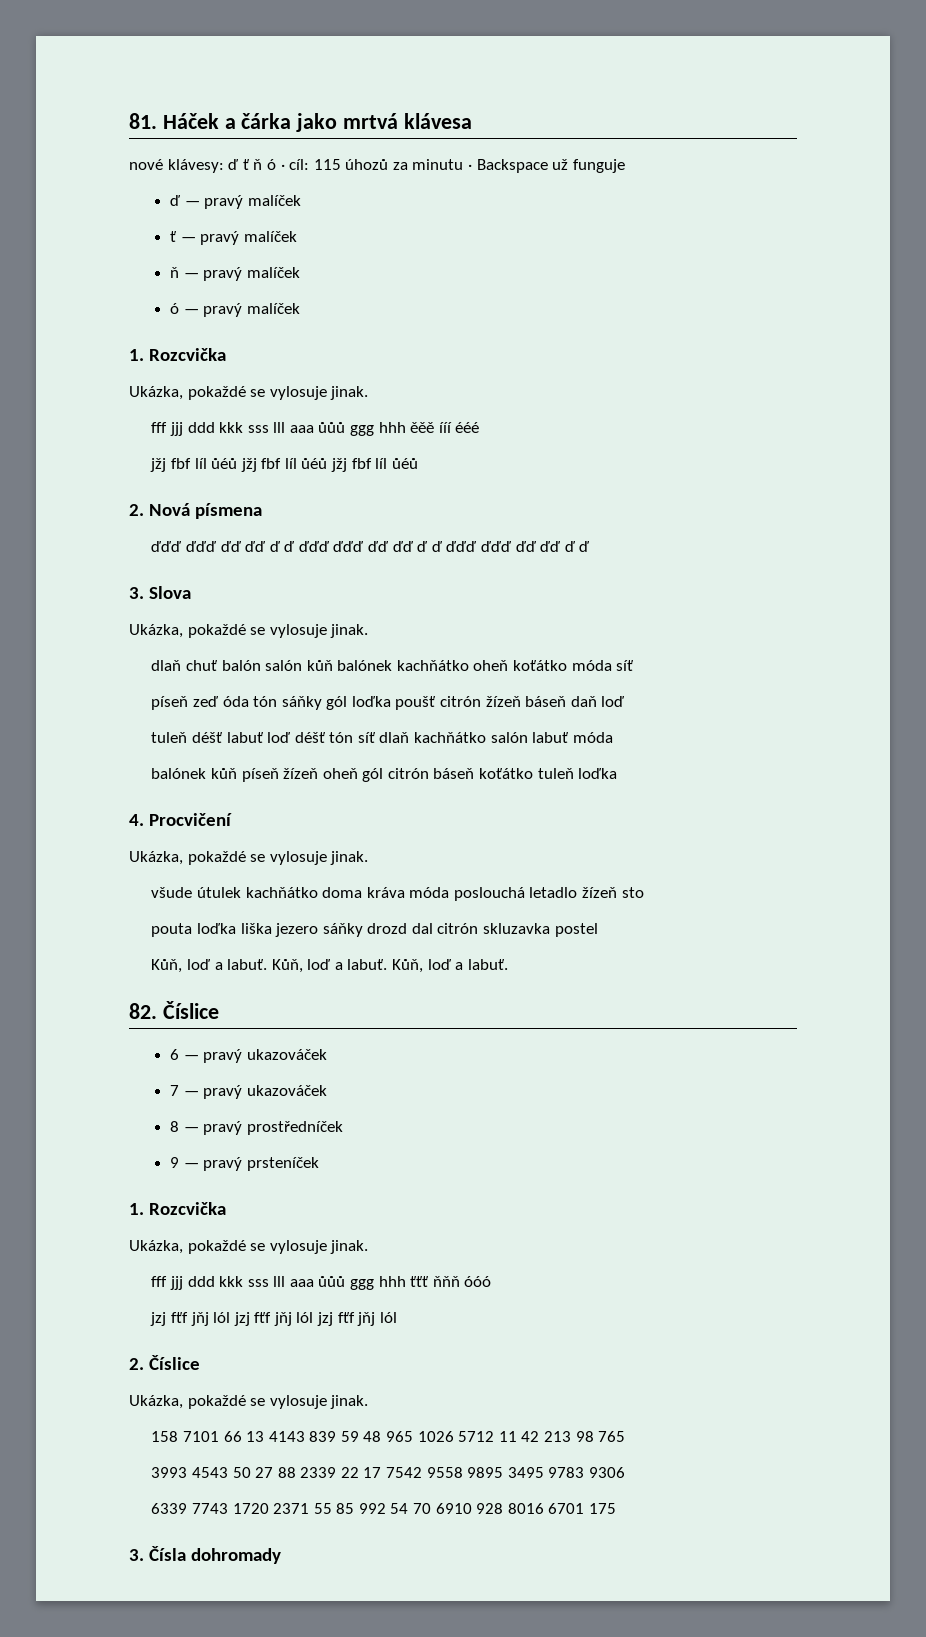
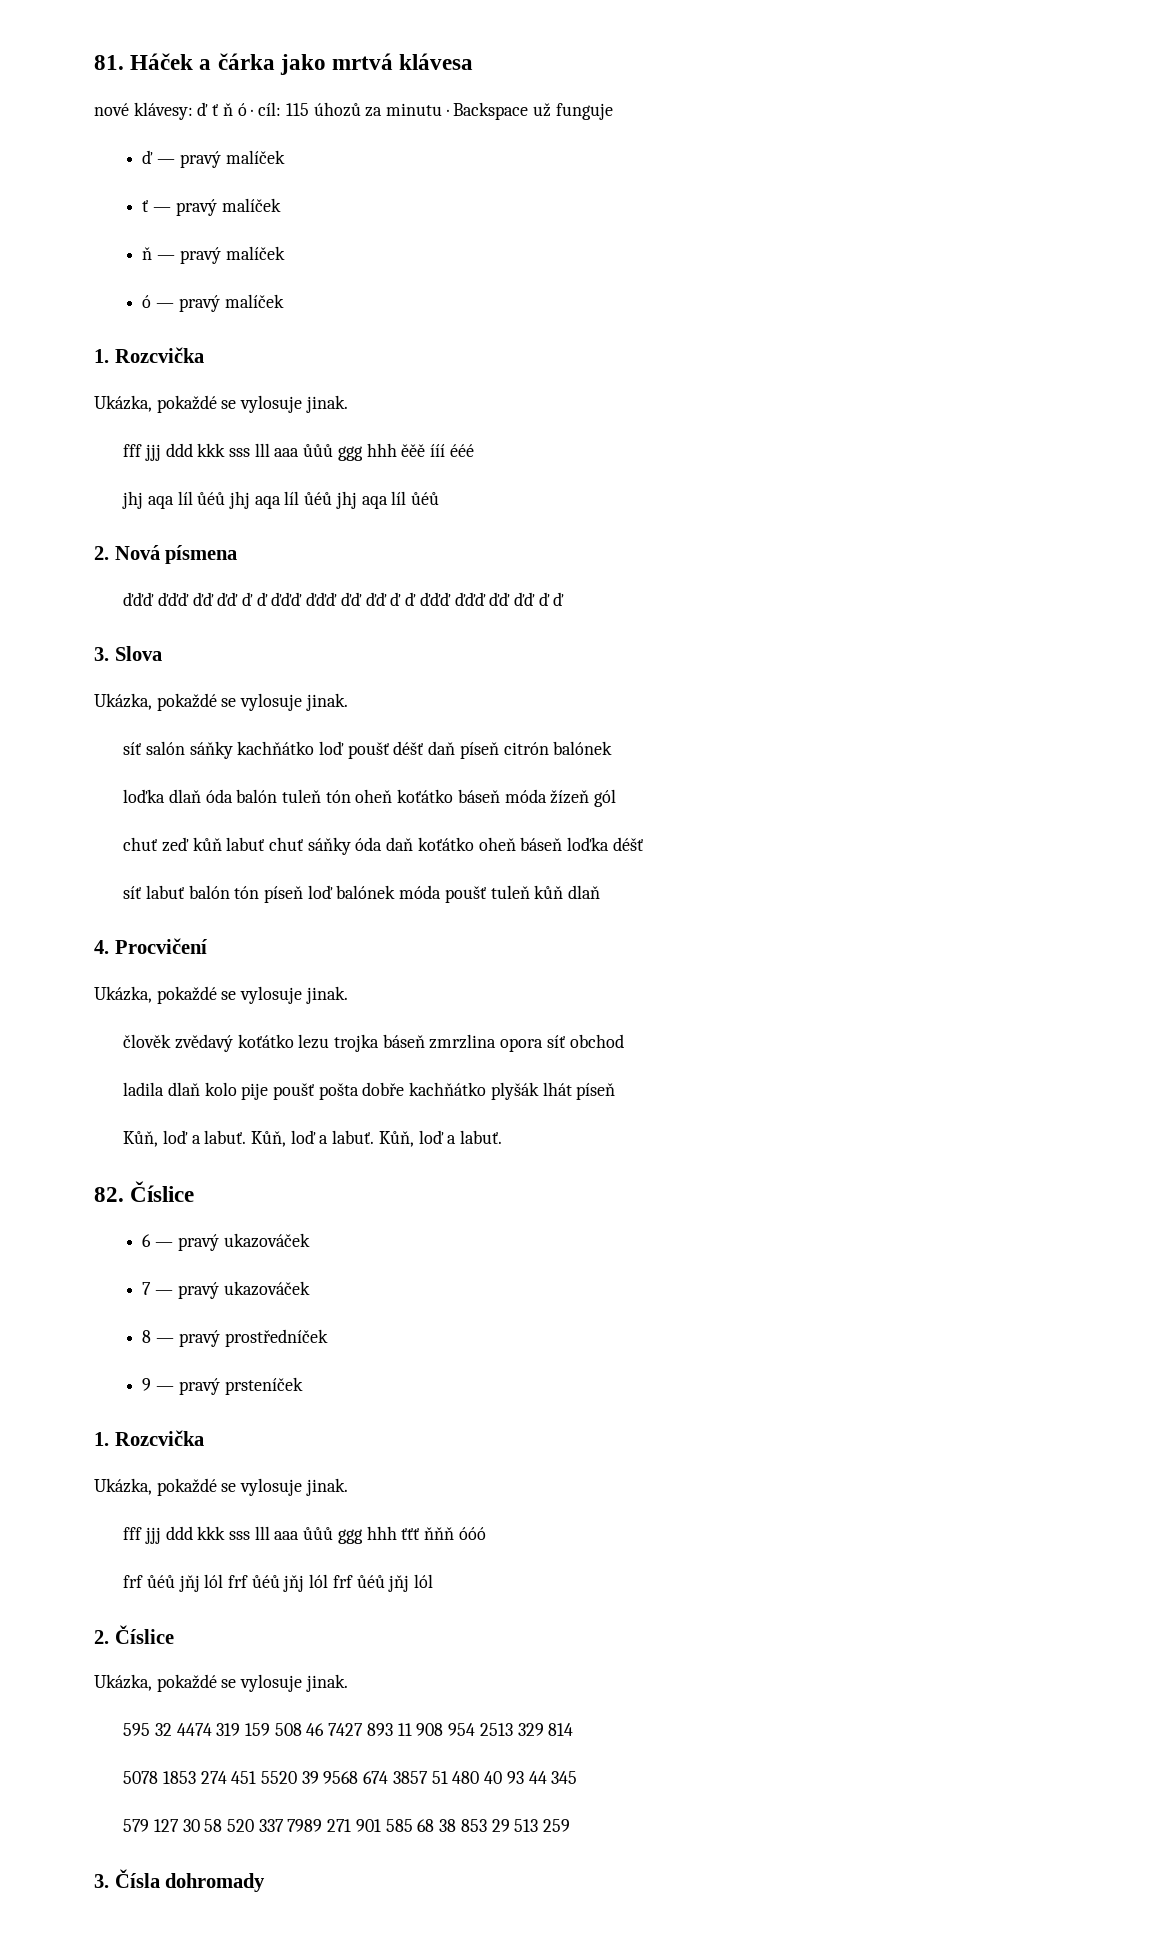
- jžj fbf líl ůéů jžj fbf líl ůéů jžj fbf líl ůéů
+ jhj aqa líl ůéů jhj aqa líl ůéů jhj aqa líl ůéů
- dlaň chuť balón salón kůň balónek kachňátko oheň koťátko móda síť
- píseň zeď óda tón sáňky gól loďka poušť citrón žízeň báseň daň loď
- tuleň déšť labuť loď déšť tón síť dlaň kachňátko salón labuť móda
- balónek kůň píseň žízeň oheň gól citrón báseň koťátko tuleň loďka
+ síť salón sáňky kachňátko loď poušť déšť daň píseň citrón balónek
+ loďka dlaň óda balón tuleň tón oheň koťátko báseň móda žízeň gól
+ chuť zeď kůň labuť chuť sáňky óda daň koťátko oheň báseň loďka déšť
+ síť labuť balón tón píseň loď balónek móda poušť tuleň kůň dlaň
- všude útulek kachňátko doma kráva móda poslouchá letadlo žízeň sto
- pouta loďka liška jezero sáňky drozd dal citrón skluzavka postel
+ člověk zvědavý koťátko lezu trojka báseň zmrzlina opora síť obchod
+ ladila dlaň kolo pije poušť pošta dobře kachňátko plyšák lhát píseň
- jzj fťf jňj lól jzj fťf jňj lól jzj fťf jňj lól
+ frf ůéů jňj lól frf ůéů jňj lól frf ůéů jňj lól
- 158 7101 66 13 4143 839 59 48 965 1026 5712 11 42 213 98 765
- 3993 4543 50 27 88 2339 22 17 7542 9558 9895 3495 9783 9306
- 6339 7743 1720 2371 55 85 992 54 70 6910 928 8016 6701 175
+ 595 32 4474 319 159 508 46 7427 893 11 908 954 2513 329 814
+ 5078 1853 274 451 5520 39 9568 674 3857 51 480 40 93 44 345
+ 579 127 30 58 520 337 7989 271 901 585 68 38 853 29 513 259

